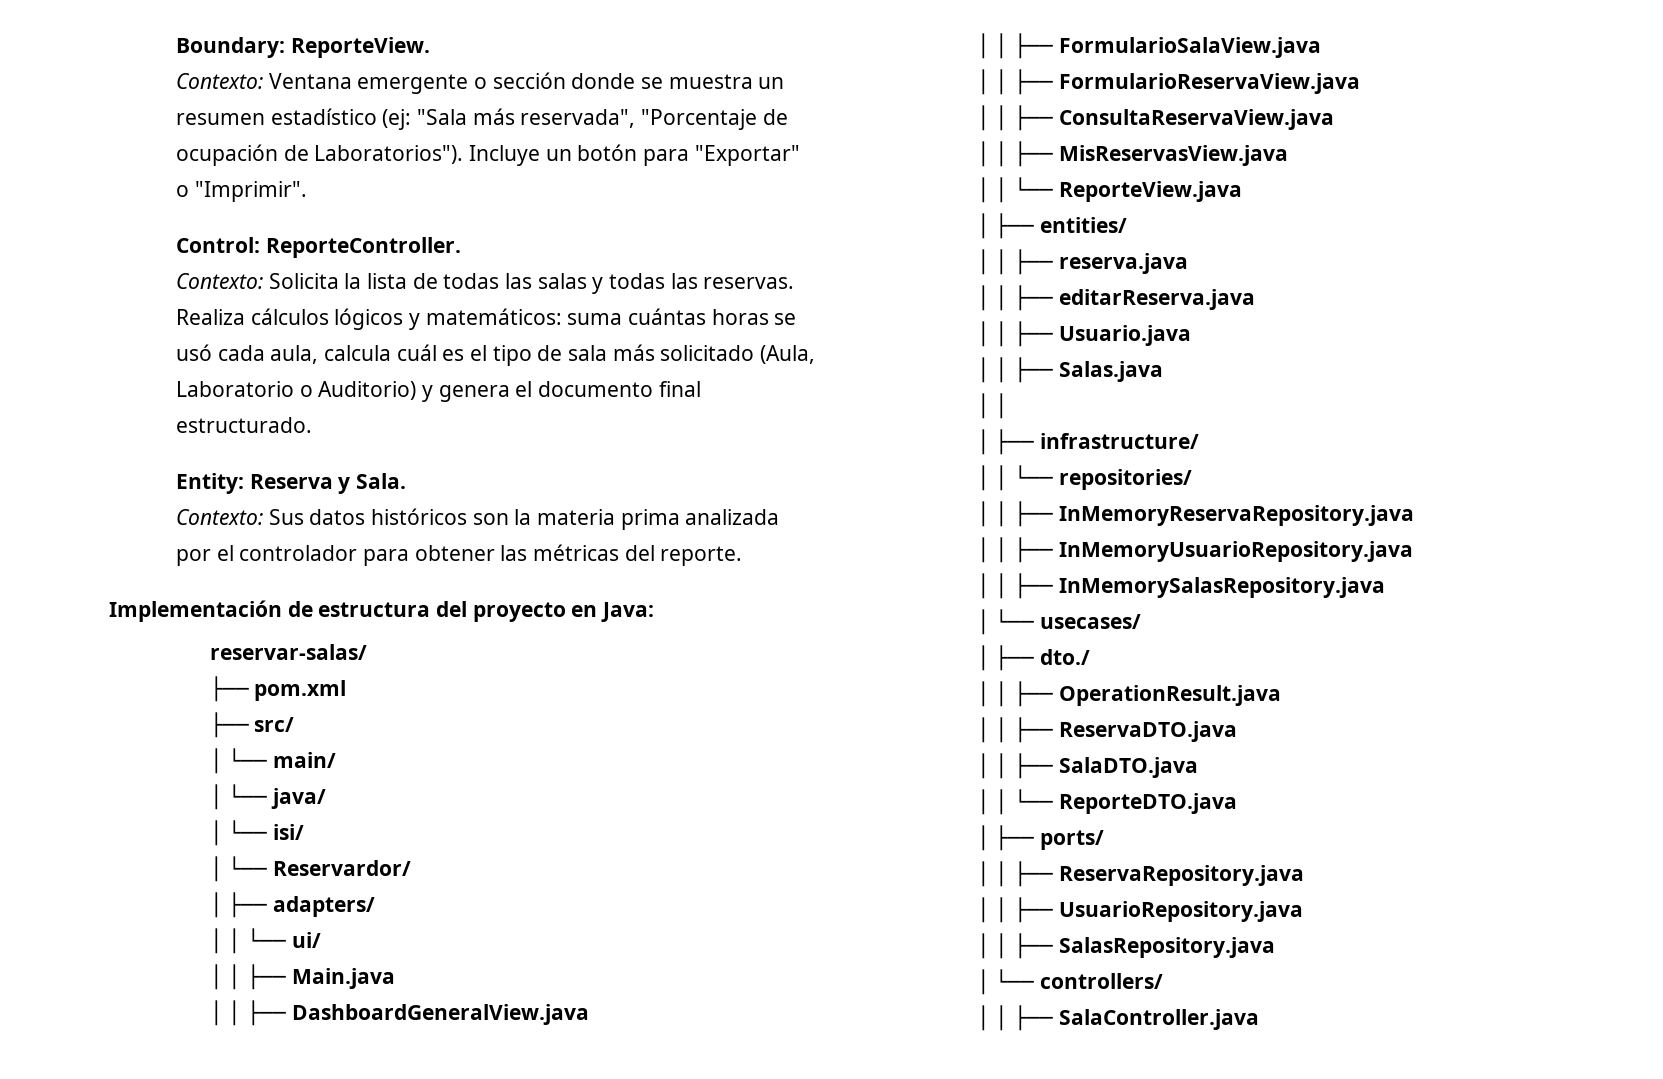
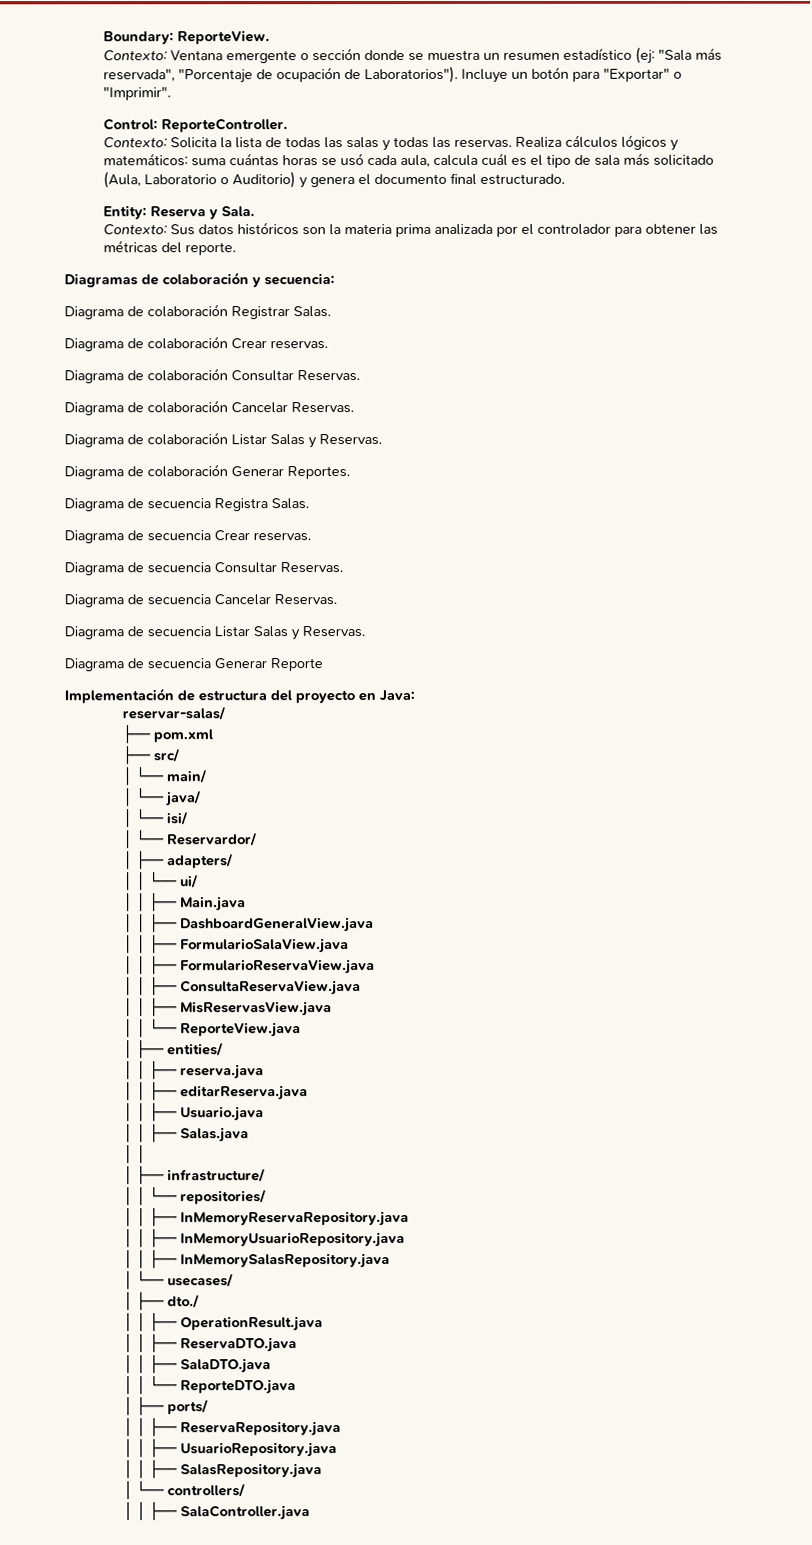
+ Diagramas de colaboración y secuencia:
+ Diagrama de colaboración Registrar Salas.
+ Diagrama de colaboración Crear reservas.
+ Diagrama de colaboración Consultar Reservas.
+ Diagrama de colaboración Cancelar Reservas.
+ Diagrama de colaboración Listar Salas y Reservas.
+ Diagrama de colaboración Generar Reportes.
+ Diagrama de secuencia Registra Salas.
+ Diagrama de secuencia Crear reservas.
+ Diagrama de secuencia Consultar Reservas.
+ Diagrama de secuencia Cancelar Reservas.
+ Diagrama de secuencia Listar Salas y Reservas.
+ Diagrama de secuencia Generar Reporte

